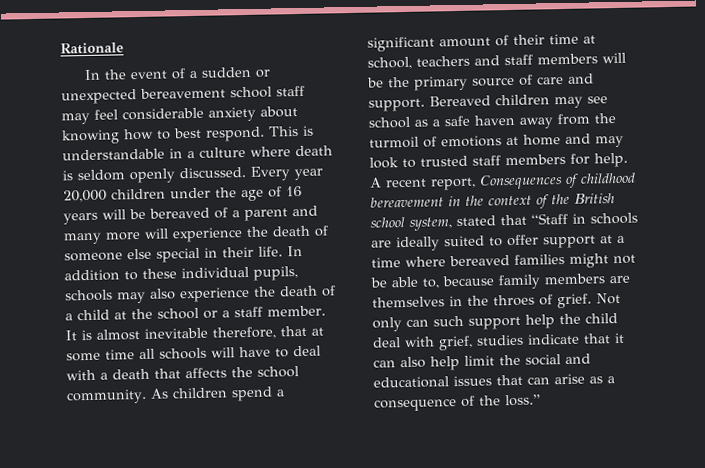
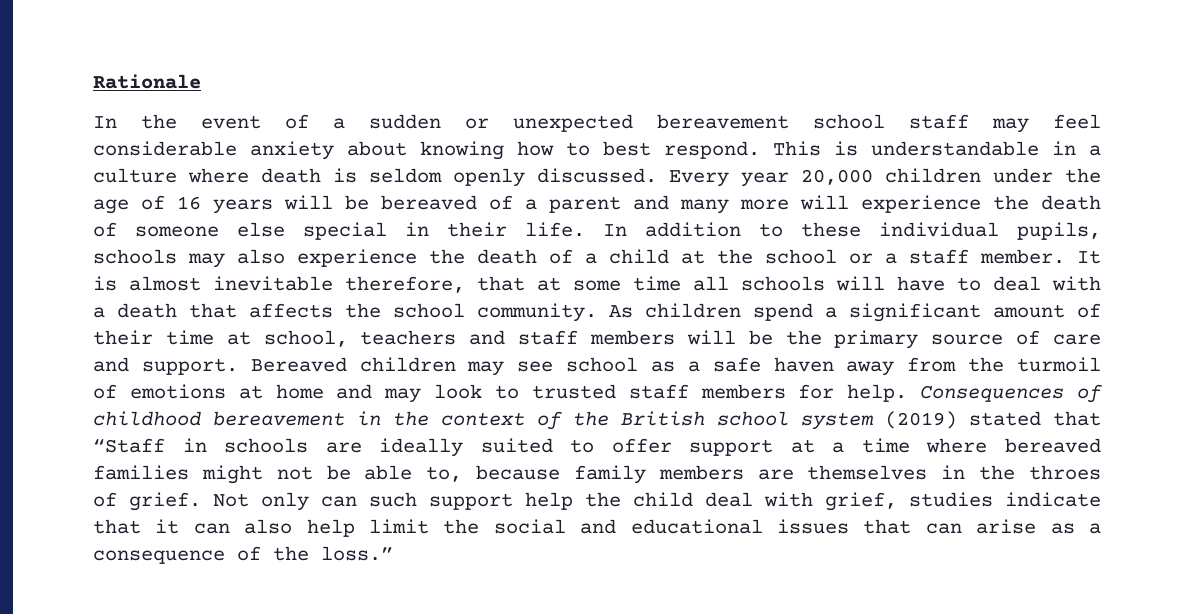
- A recent report, Consequences of childhood bereavement in the context of the British school system, stated that “Staff in schools are ideally suited to offer support at a time where bereaved families might not be able to, because family members are themselves in the throes of grief.
+ Consequences of childhood bereavement in the context of the British school system (2019) stated that “Staff in schools are ideally suited to offer support at a time where bereaved families might not be able to, because family members are themselves in the throes of grief.

